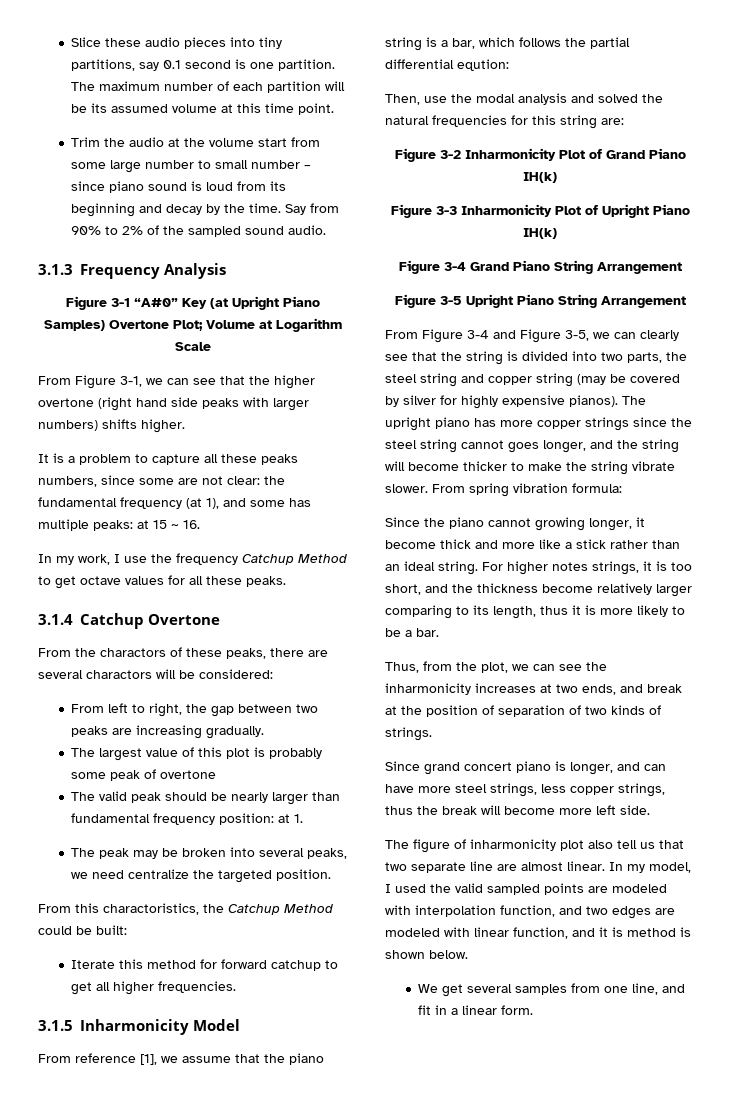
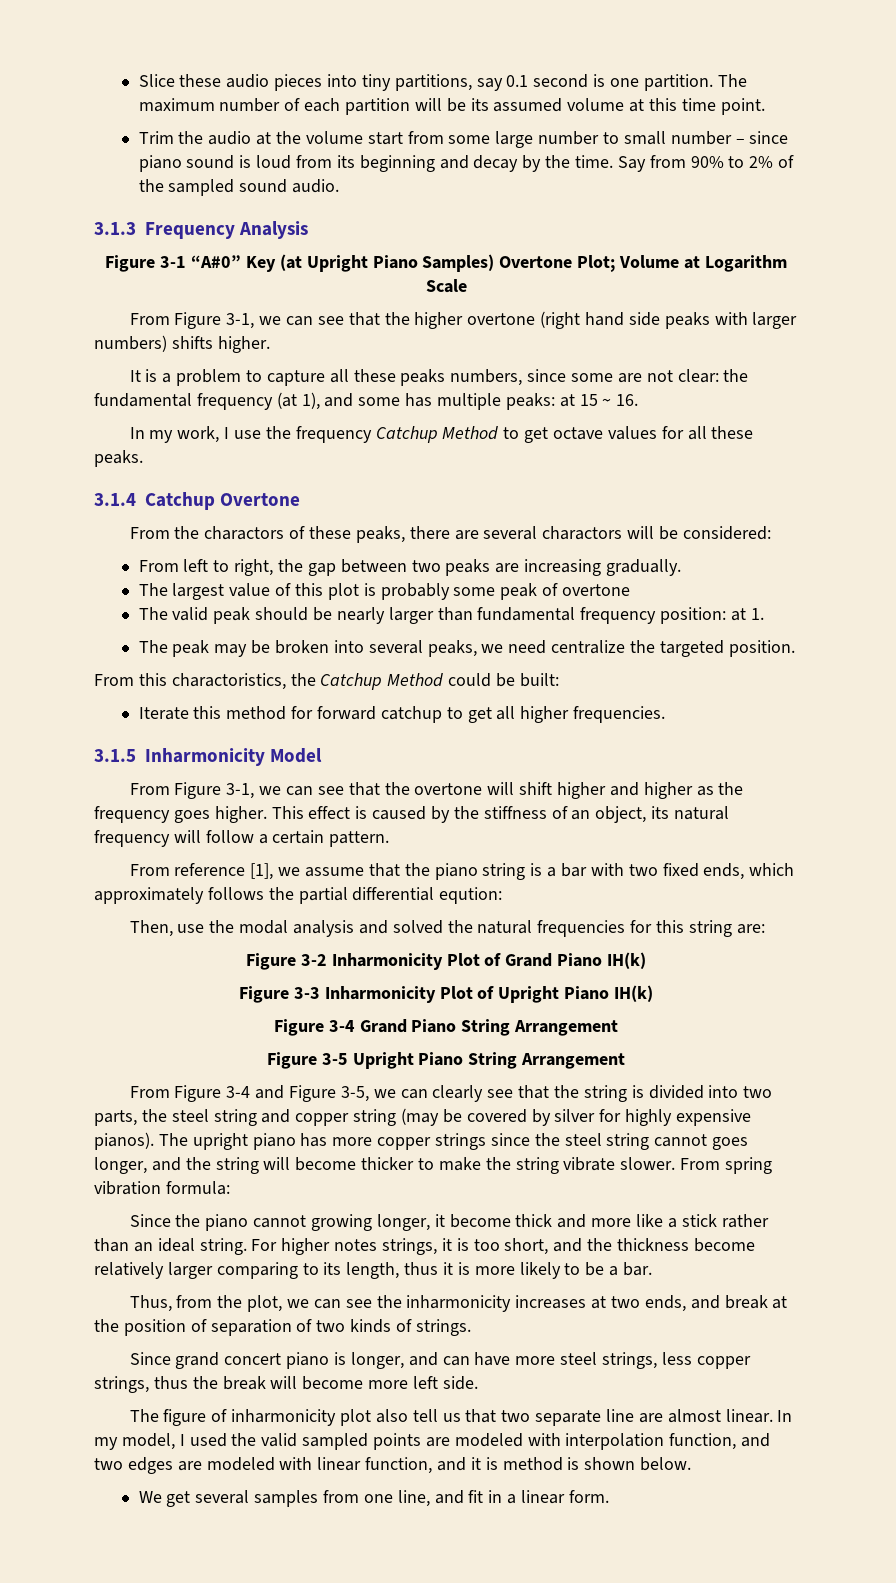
+ From Figure 3-1, we can see that the overtone will shift higher and higher as the frequency goes higher. This effect is caused by the stiffness of an object, its natural frequency will follow a certain pattern.
- From reference [1], we assume that the piano string is a bar, which follows the partial differential eqution:
+ From reference [1], we assume that the piano string is a bar with two fixed ends, which approximately follows the partial differential eqution:

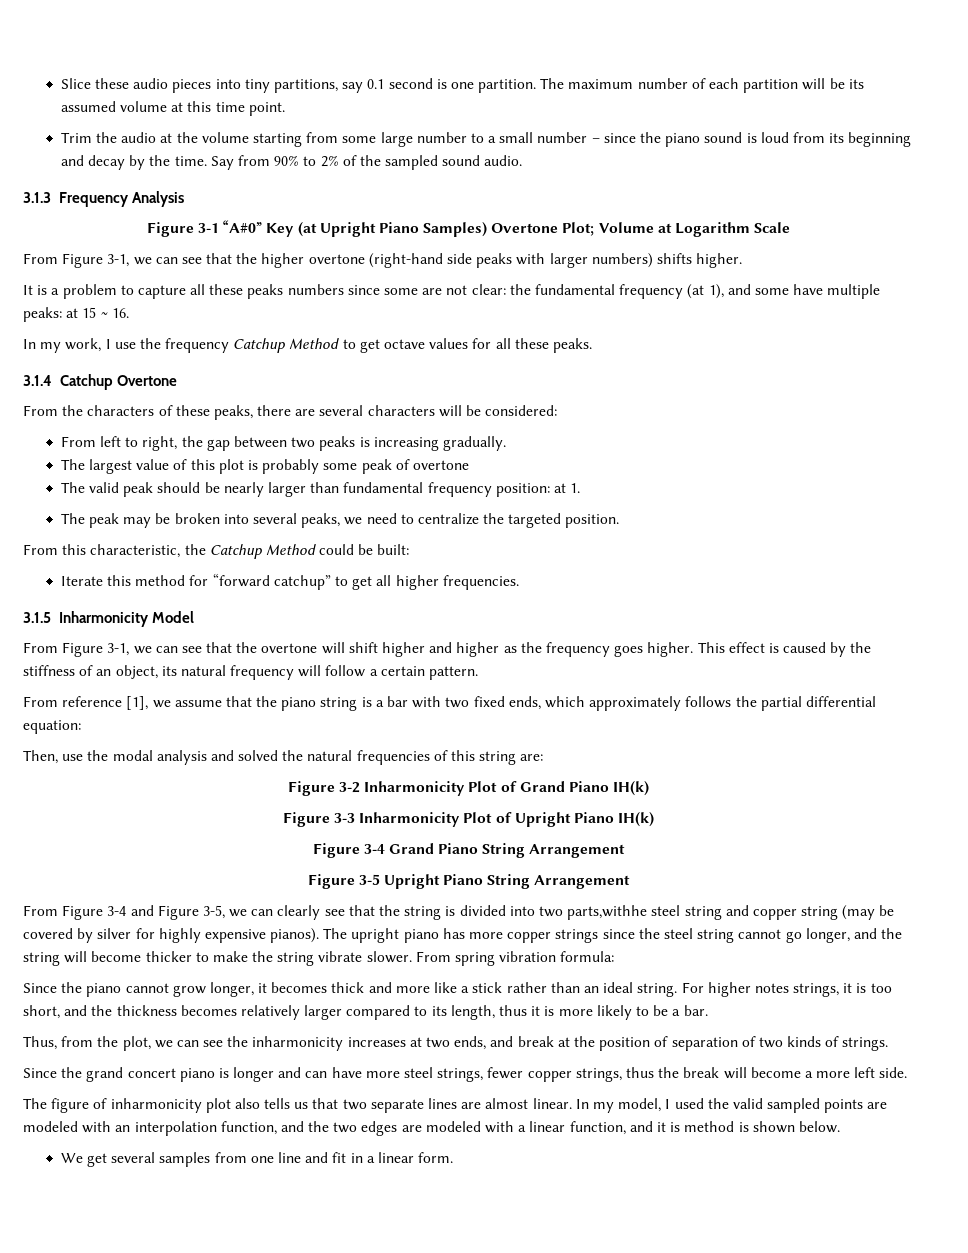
- Trim the audio at the volume start from some large number to small number – since piano sound is loud from its beginning and decay by the time.
+ Trim the audio at the volume starting from some large number to a small number – since the piano sound is loud from its beginning and decay by the time.
- From Figure 3-1, we can see that the higher overtone (right hand side peaks with larger numbers) shifts higher.
+ From Figure 3-1, we can see that the higher overtone (right-hand side peaks with larger numbers) shifts higher.
- It is a problem to capture all these peaks numbers, since some are not clear: the fundamental frequency (at 1), and some has multiple peaks: at 15 ~ 16.
+ It is a problem to capture all these peaks numbers since some are not clear: the fundamental frequency (at 1), and some have multiple peaks: at 15 ~ 16.
- From the charactors of these peaks, there are several charactors will be considered:
+ From the characters of these peaks, there are several characters will be considered:
- From left to right, the gap between two peaks are increasing gradually.
+ From left to right, the gap between two peaks is increasing gradually.
- The peak may be broken into several peaks, we need centralize the targeted position.
+ The peak may be broken into several peaks, we need to centralize the targeted position.
- From this charactoristics, the Catchup Method could be built:
+ From this characteristic, the Catchup Method could be built:
- Iterate this method for forward catchup to get all higher frequencies.
+ Iterate this method for “forward catchup” to get all higher frequencies.
- From reference [1], we assume that the piano string is a bar with two fixed ends, which approximately follows the partial differential eqution:
+ From reference [1], we assume that the piano string is a bar with two fixed ends, which approximately follows the partial differential equation:
- Then, use the modal analysis and solved the natural frequencies for this string are:
+ Then, use the modal analysis and solved the natural frequencies of this string are:
- From Figure 3-4 and Figure 3-5, we can clearly see that the string is divided into two parts, the steel string and copper string (may be covered by silver for highly expensive pianos).
+ From Figure 3-4 and Figure 3-5, we can clearly see that the string is divided into two parts,withhe steel string and copper string (may be covered by silver for highly expensive pianos).
- The upright piano has more copper strings since the steel string cannot goes longer, and the string will become thicker to make the string vibrate slower.
+ The upright piano has more copper strings since the steel string cannot go longer, and the string will become thicker to make the string vibrate slower.
- Since the piano cannot growing longer, it become thick and more like a stick rather than an ideal string.
+ Since the piano cannot grow longer, it becomes thick and more like a stick rather than an ideal string.
- For higher notes strings, it is too short, and the thickness become relatively larger comparing to its length, thus it is more likely to be a bar.
+ For higher notes strings, it is too short, and the thickness becomes relatively larger compared to its length, thus it is more likely to be a bar.
- Since grand concert piano is longer, and can have more steel strings, less copper strings, thus the break will become more left side.
+ Since the grand concert piano is longer and can have more steel strings, fewer copper strings, thus the break will become a more left side.
- The figure of inharmonicity plot also tell us that two separate line are almost linear.
+ The figure of inharmonicity plot also tells us that two separate lines are almost linear.
- In my model, I used the valid sampled points are modeled with interpolation function, and two edges are modeled with linear function, and it is method is shown below.
+ In my model, I used the valid sampled points are modeled with an interpolation function, and the two edges are modeled with a linear function, and it is method is shown below.
- We get several samples from one line, and fit in a linear form.
+ We get several samples from one line and fit in a linear form.

